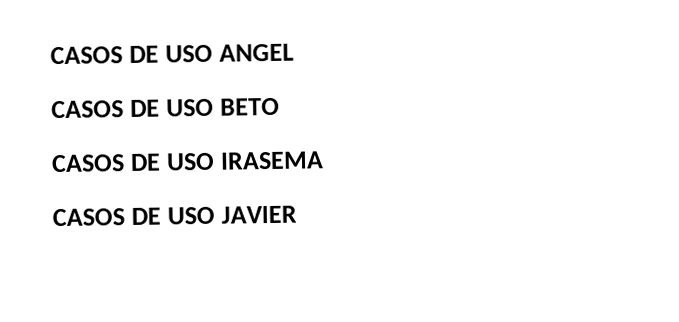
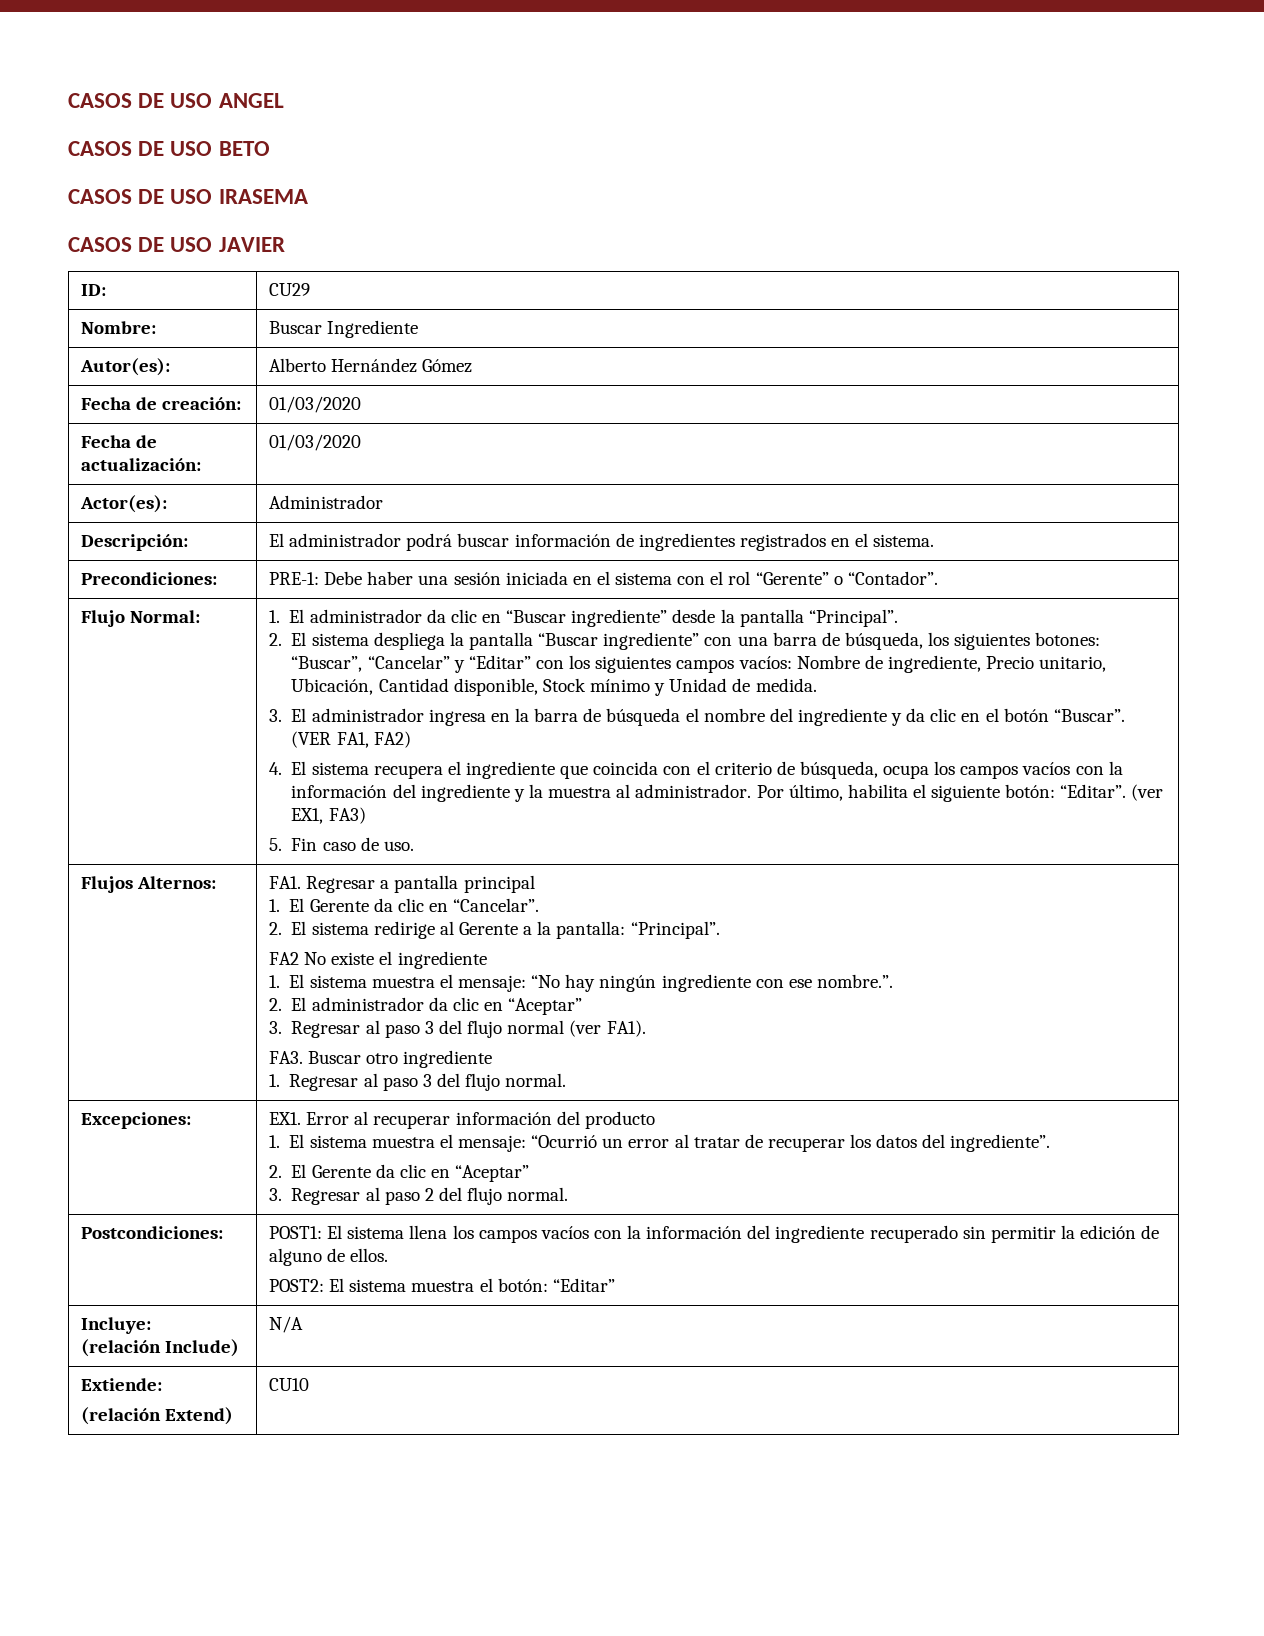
+ ID: | CU29
+ Nombre: | Buscar Ingrediente
+ Autor(es): | Alberto Hernández Gómez
+ Fecha de creación: | 01/03/2020
+ Fecha de actualización: | 01/03/2020
+ Actor(es): | Administrador
+ Descripción: | El administrador podrá buscar información de ingredientes registrados en el sistema.
+ Precondiciones: | PRE-1: Debe haber una sesión iniciada en el sistema con el rol “Gerente” o “Contador”.
+ Flujo Normal: | 1. El administrador da clic en “Buscar ingrediente” desde la pantalla “Principal”.
+ 2. El sistema despliega la pantalla “Buscar ingrediente” con una barra de búsqueda, los siguientes botones: “Buscar”, “Cancelar” y “Editar” con los siguientes campos vacíos: Nombre de ingrediente, Precio unitario, Ubicación, Cantidad disponible, Stock mínimo y Unidad de medida.
+ 3. El administrador ingresa en la barra de búsqueda el nombre del ingrediente y da clic en el botón “Buscar”. (VER FA1, FA2)
+ 4. El sistema recupera el ingrediente que coincida con el criterio de búsqueda, ocupa los campos vacíos con la información del ingrediente y la muestra al administrador. Por último, habilita el siguiente botón: “Editar”. (ver EX1, FA3)
+ 5. Fin caso de uso.
+ Flujos Alternos: | FA1. Regresar a pantalla principal
+ 1. El Gerente da clic en “Cancelar”.
+ 2. El sistema redirige al Gerente a la pantalla: “Principal”.
+ FA2 No existe el ingrediente
+ 1. El sistema muestra el mensaje: “No hay ningún ingrediente con ese nombre.”.
+ 2. El administrador da clic en “Aceptar”
+ 3. Regresar al paso 3 del flujo normal (ver FA1).
+ FA3. Buscar otro ingrediente
+ 1. Regresar al paso 3 del flujo normal.
+ Excepciones: | EX1. Error al recuperar información del producto
+ 1. El sistema muestra el mensaje: “Ocurrió un error al tratar de recuperar los datos del ingrediente”.
+ 2. El Gerente da clic en “Aceptar”
+ 3. Regresar al paso 2 del flujo normal.
+ Postcondiciones: | POST1: El sistema llena los campos vacíos con la información del ingrediente recuperado sin permitir la edición de alguno de ellos.
+ POST2: El sistema muestra el botón: “Editar”
+ Incluye:
+ (relación Include) | N/A
+ Extiende:
+ (relación Extend) | CU10

